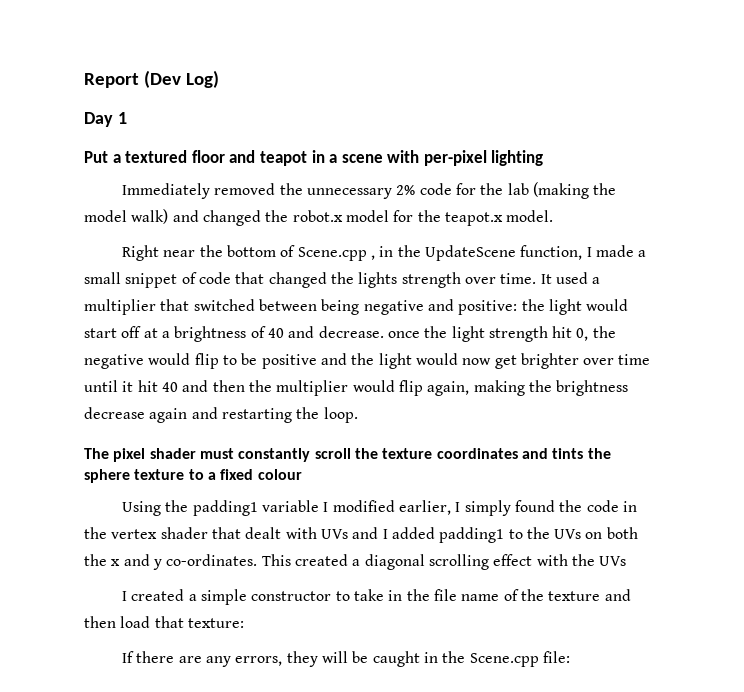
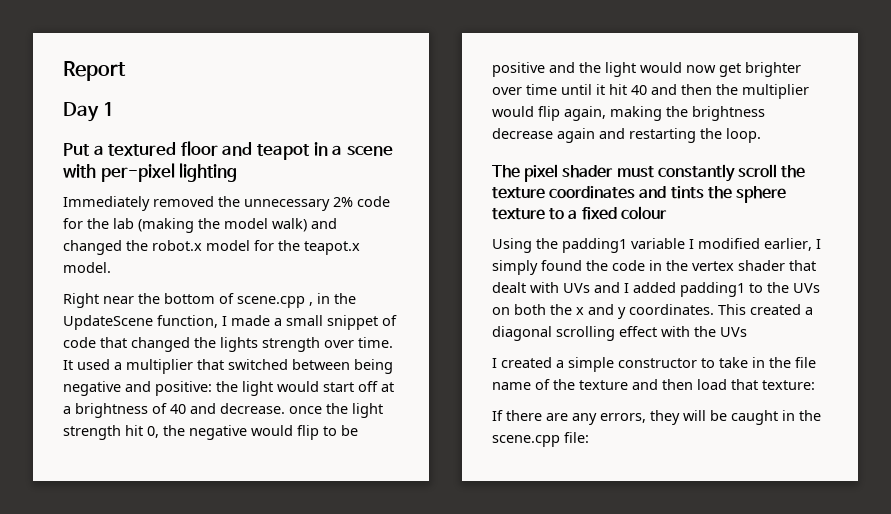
- Report (Dev Log)
+ Report
- Right near the bottom of Scene.cpp , in the UpdateScene function, I made a small snippet of code that changed the lights strength over time.
+ Right near the bottom of scene.cpp , in the UpdateScene function, I made a small snippet of code that changed the lights strength over time.
- Using the padding1 variable I modified earlier, I simply found the code in the vertex shader that dealt with UVs and I added padding1 to the UVs on both the x and y co-ordinates.
+ Using the padding1 variable I modified earlier, I simply found the code in the vertex shader that dealt with UVs and I added padding1 to the UVs on both the x and y coordinates.
- If there are any errors, they will be caught in the Scene.cpp file:
+ If there are any errors, they will be caught in the scene.cpp file:

